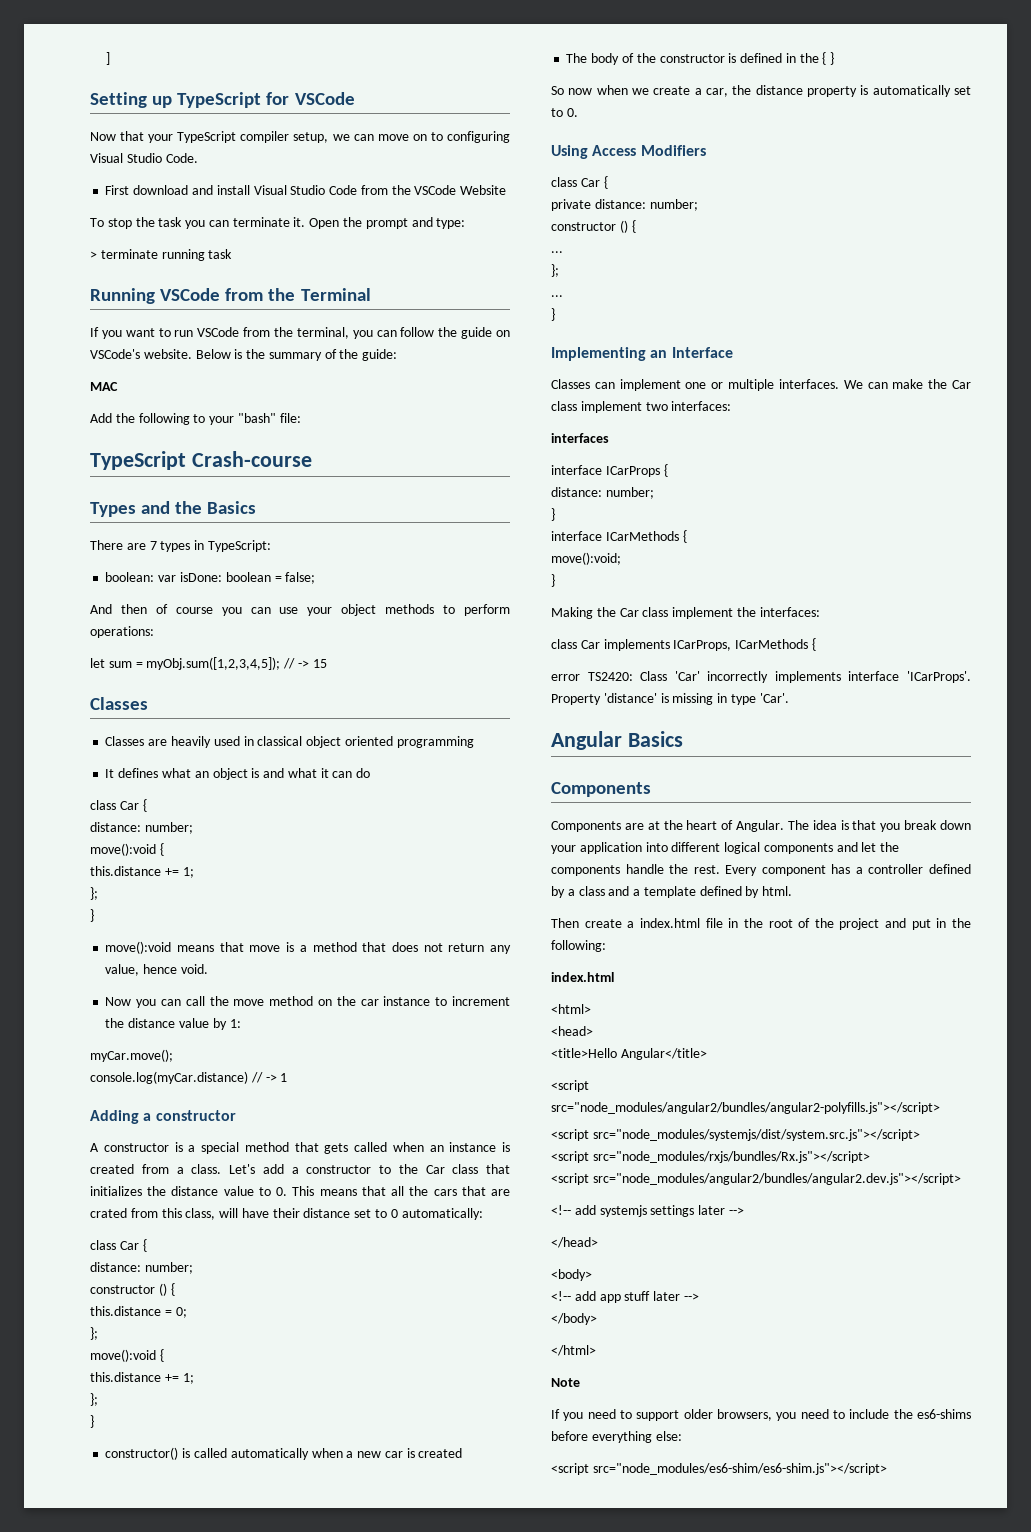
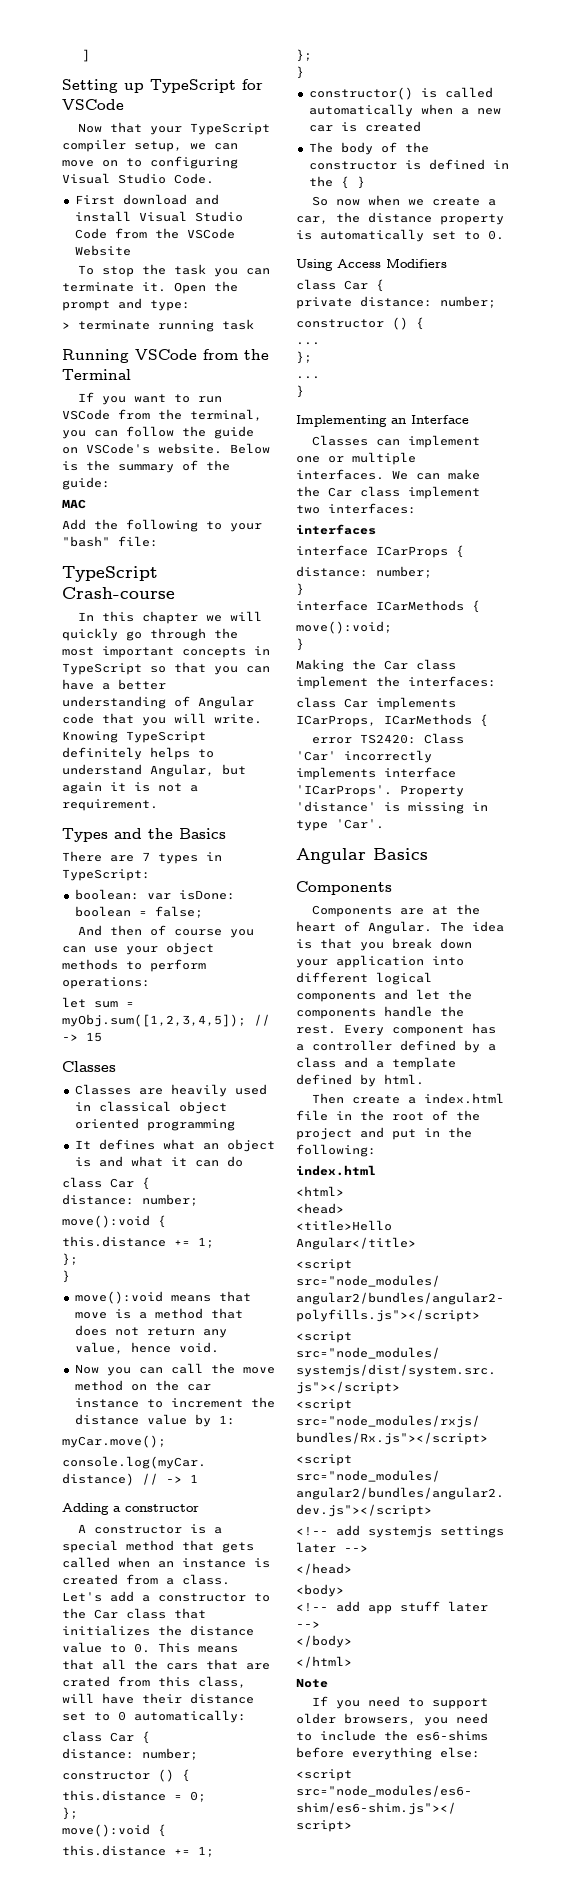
+ In this chapter we will quickly go through the most important concepts in TypeScript so that you can have a better understanding of Angular code that you will write. Knowing TypeScript definitely helps to understand Angular, but again it is not a requirement.

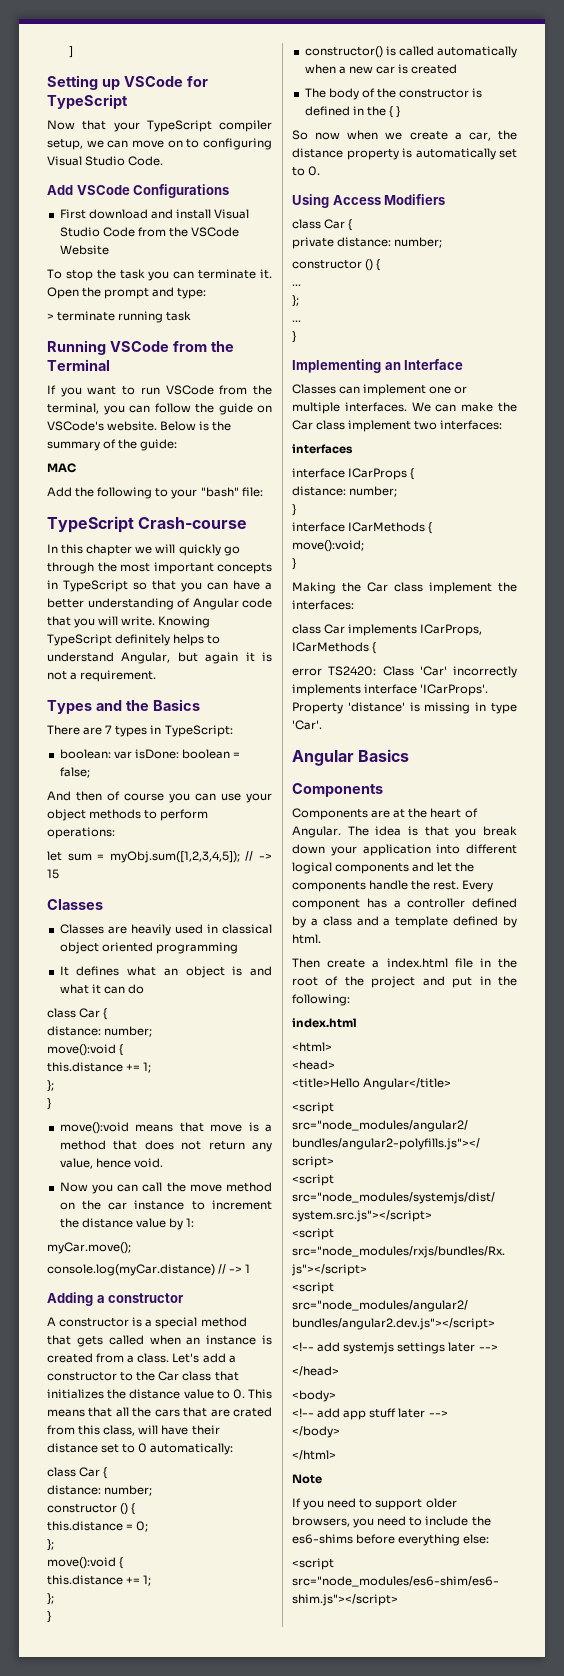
- Setting up TypeScript for VSCode
+ Setting up VSCode for TypeScript
+ Add VSCode Configurations

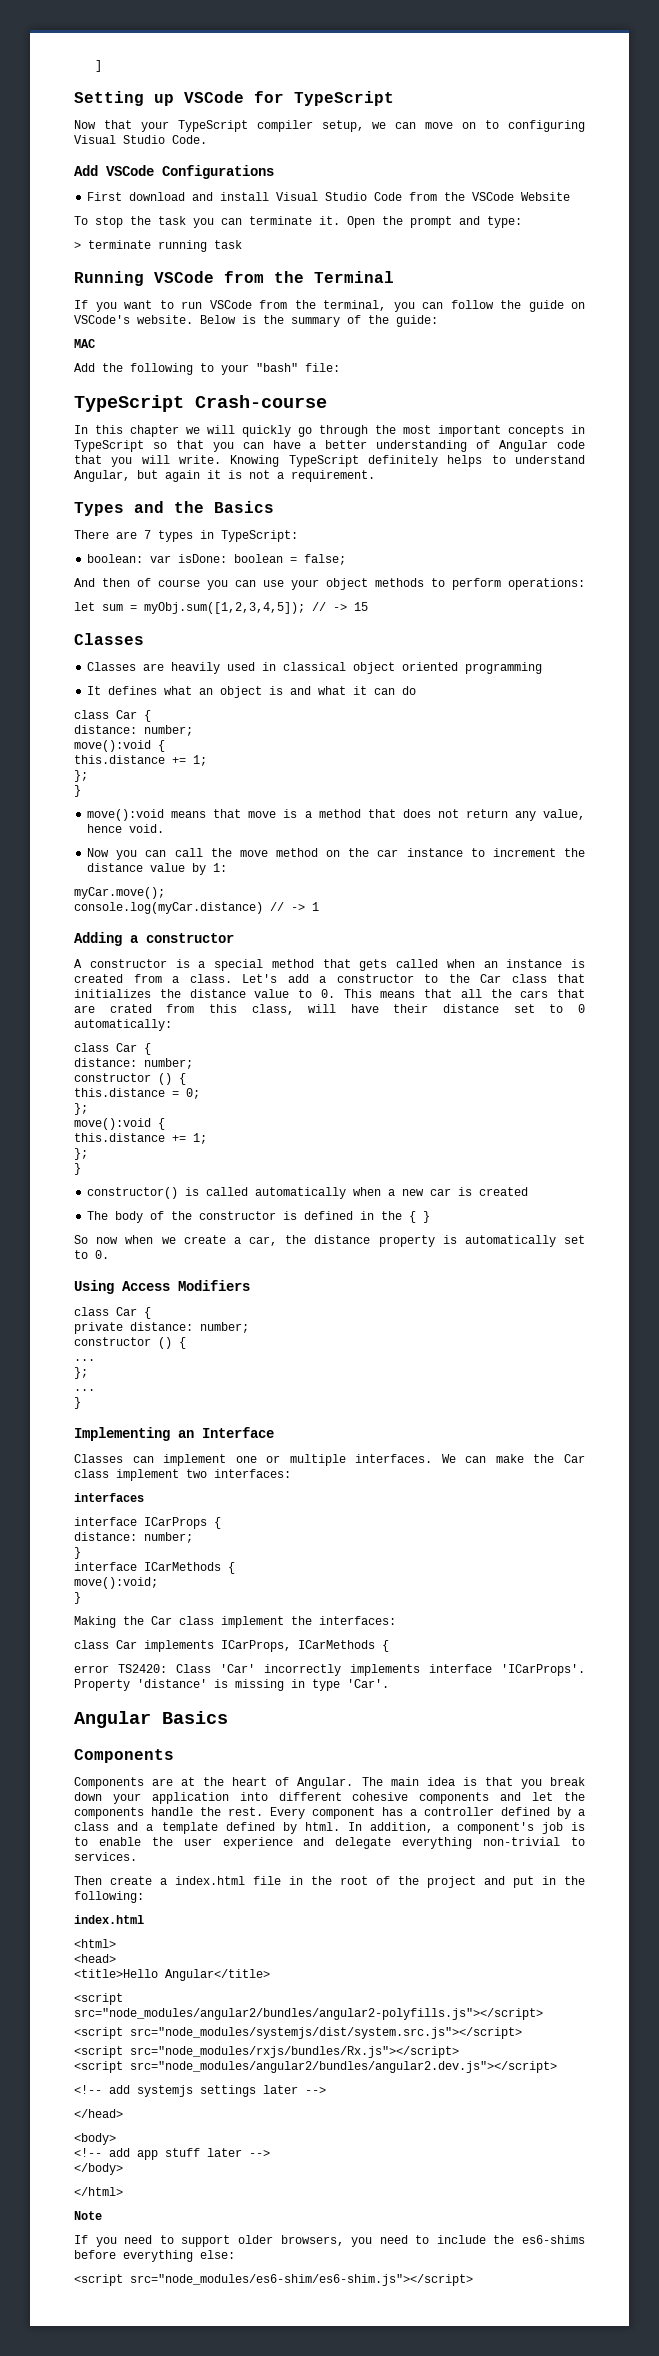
- The idea is that you break down your application into different logical components and let the components handle the rest.
+ The main idea is that you break down your application into different cohesive components and let the components handle the rest.
+ In addition, a component's job is to enable the user experience and delegate everything non-trivial to services.

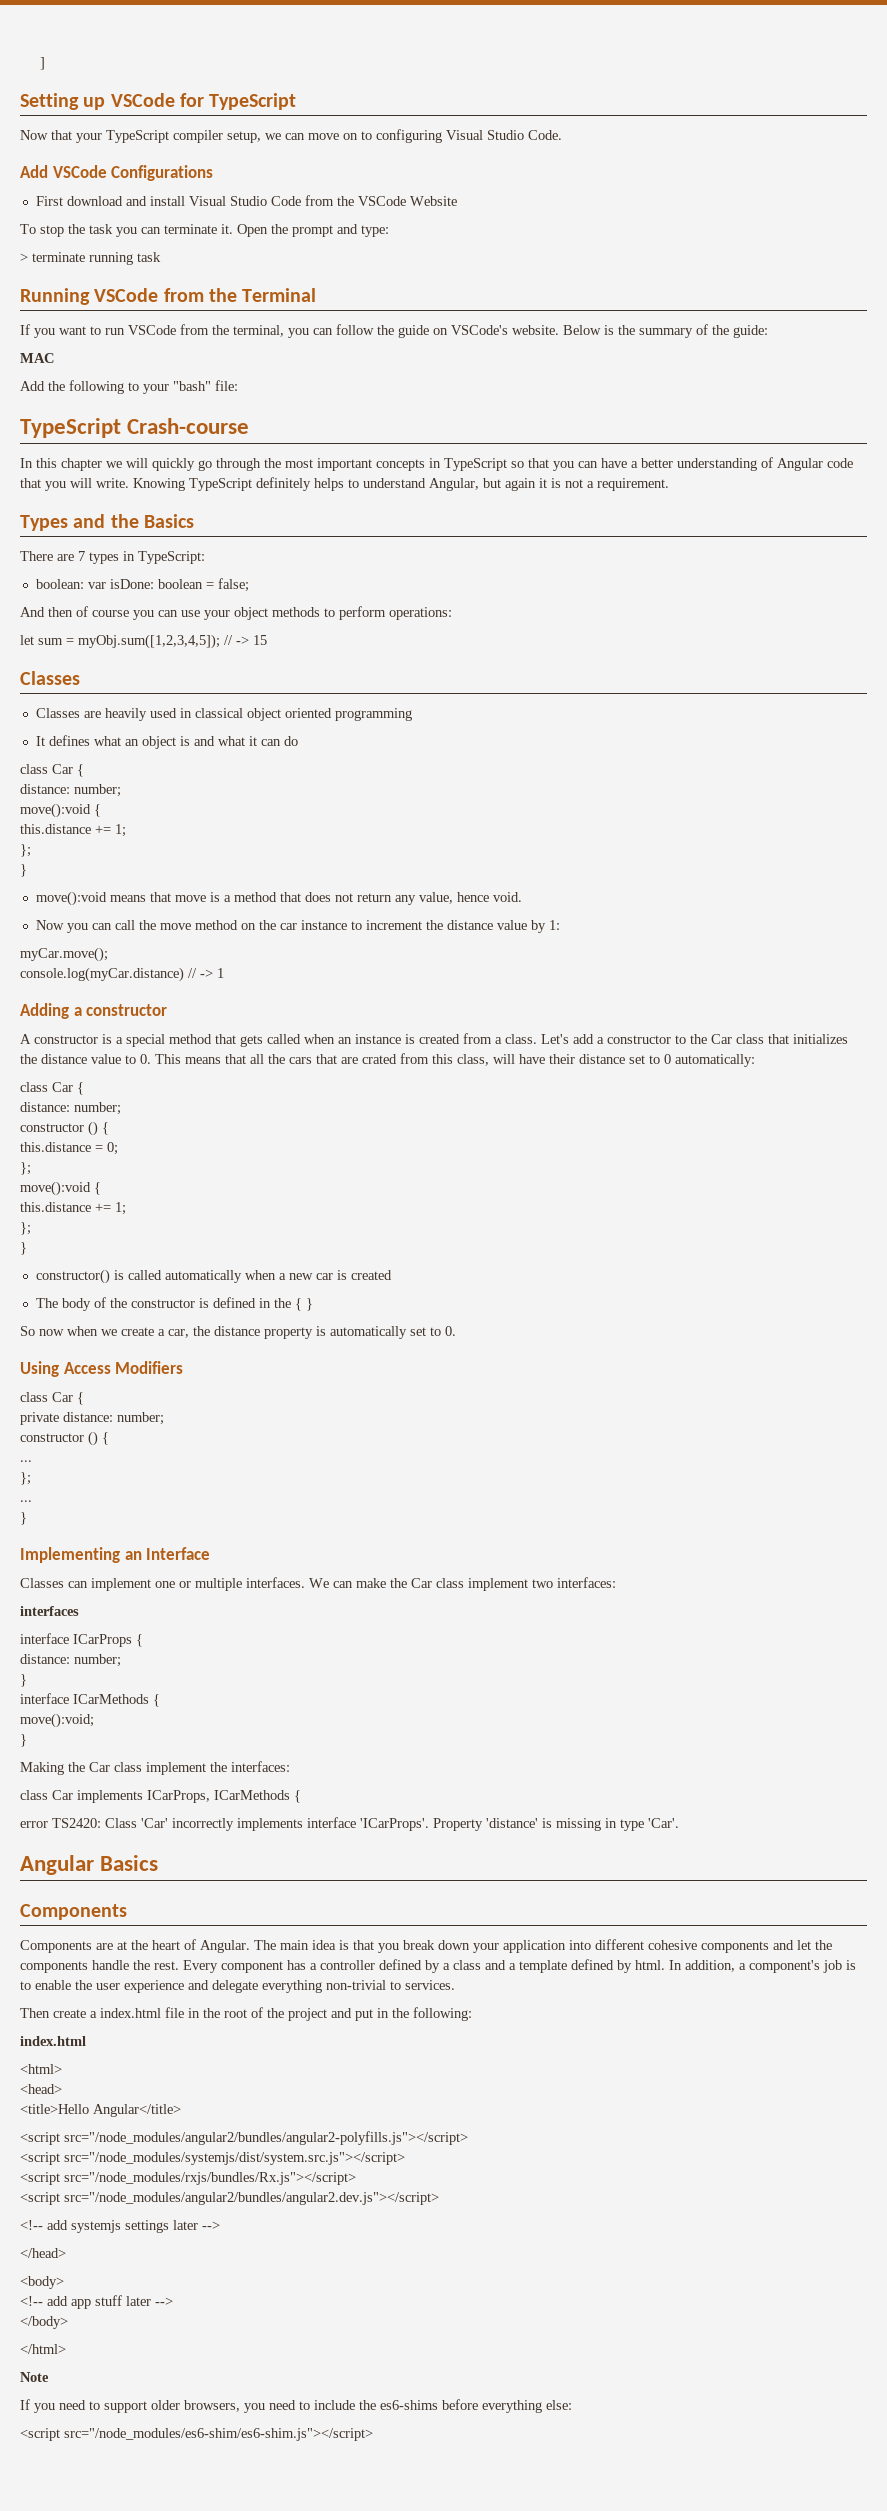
- <script src="node_modules/angular2/bundles/angular2-polyfills.js"></script>
- <script src="node_modules/systemjs/dist/system.src.js"></script>
- <script src="node_modules/rxjs/bundles/Rx.js"></script>
- <script src="node_modules/angular2/bundles/angular2.dev.js"></script>
+ <script src="/node_modules/angular2/bundles/angular2-polyfills.js"></script>
+ <script src="/node_modules/systemjs/dist/system.src.js"></script>
+ <script src="/node_modules/rxjs/bundles/Rx.js"></script>
+ <script src="/node_modules/angular2/bundles/angular2.dev.js"></script>
- <script src="node_modules/es6-shim/es6-shim.js"></script>
+ <script src="/node_modules/es6-shim/es6-shim.js"></script>

